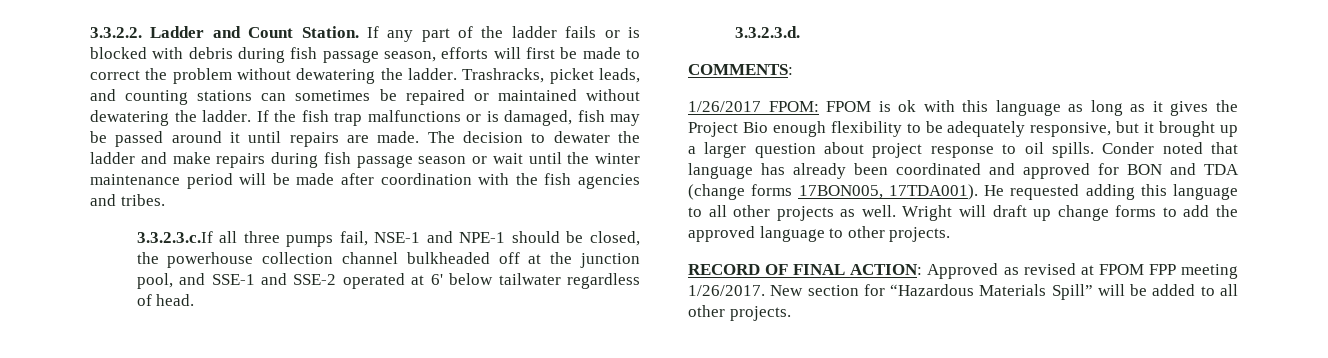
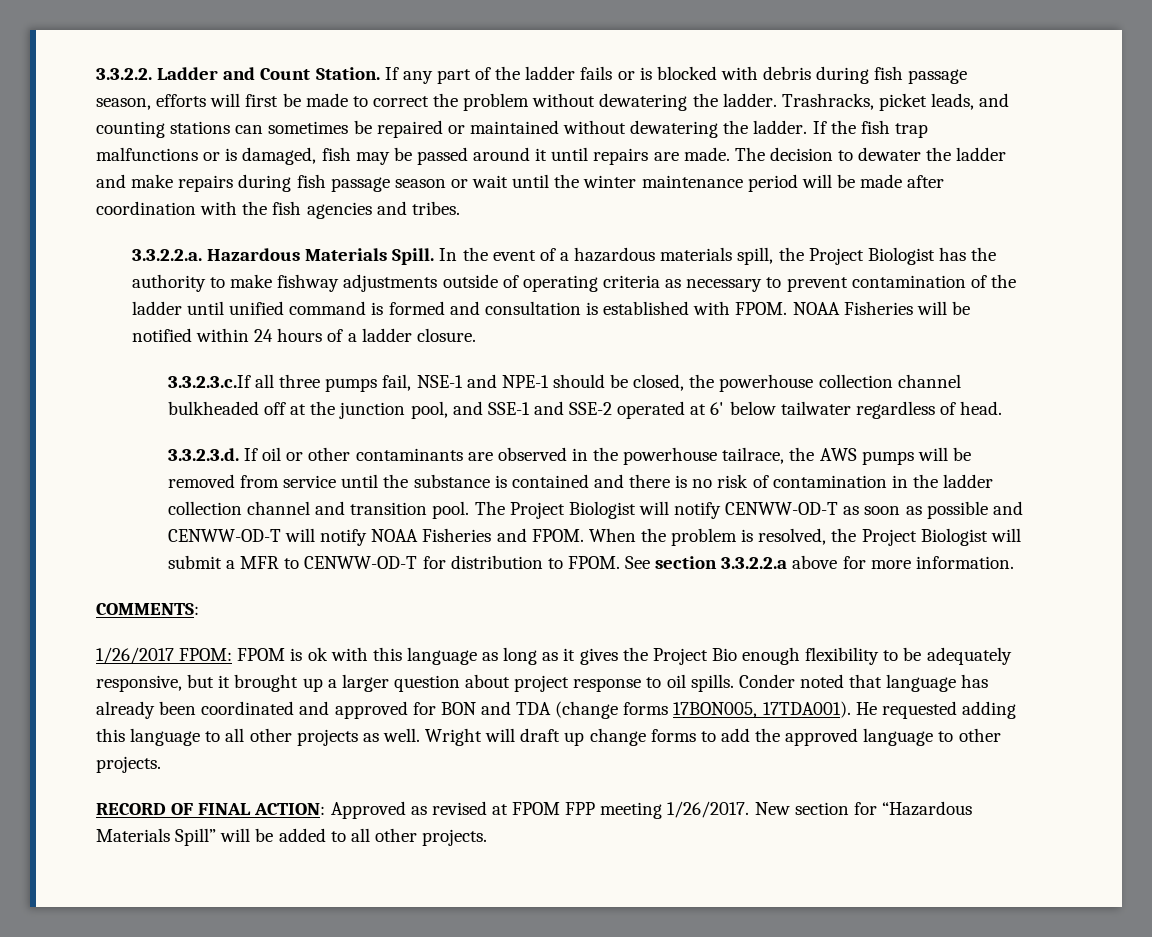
+ 3.3.2.2.a. Hazardous Materials Spill. In the event of a hazardous materials spill, the Project Biologist has the authority to make fishway adjustments outside of operating criteria as necessary to prevent contamination of the ladder until unified command is formed and consultation is established with FPOM. NOAA Fisheries will be notified within 24 hours of a ladder closure.
- 3.3.2.3.d.
+ 3.3.2.3.d. If oil or other contaminants are observed in the powerhouse tailrace, the AWS pumps will be removed from service until the substance is contained and there is no risk of contamination in the ladder collection channel and transition pool. The Project Biologist will notify CENWW-OD-T as soon as possible and CENWW-OD-T will notify NOAA Fisheries and FPOM. When the problem is resolved, the Project Biologist will submit a MFR to CENWW-OD-T for distribution to FPOM. See section 3.3.2.2.a above for more information.

